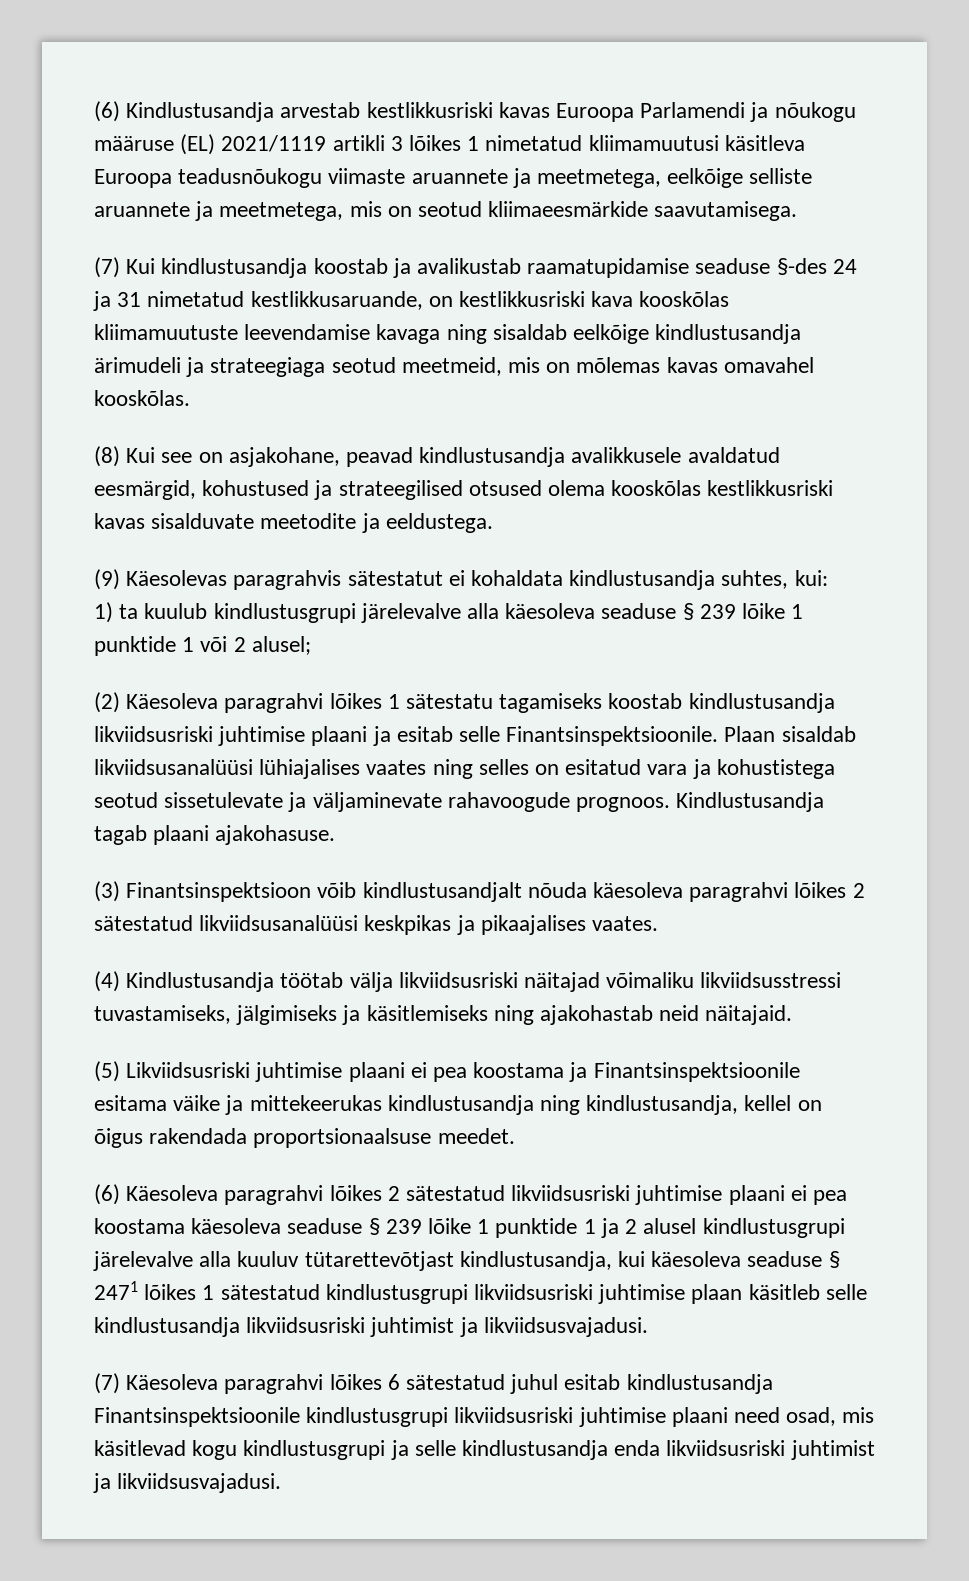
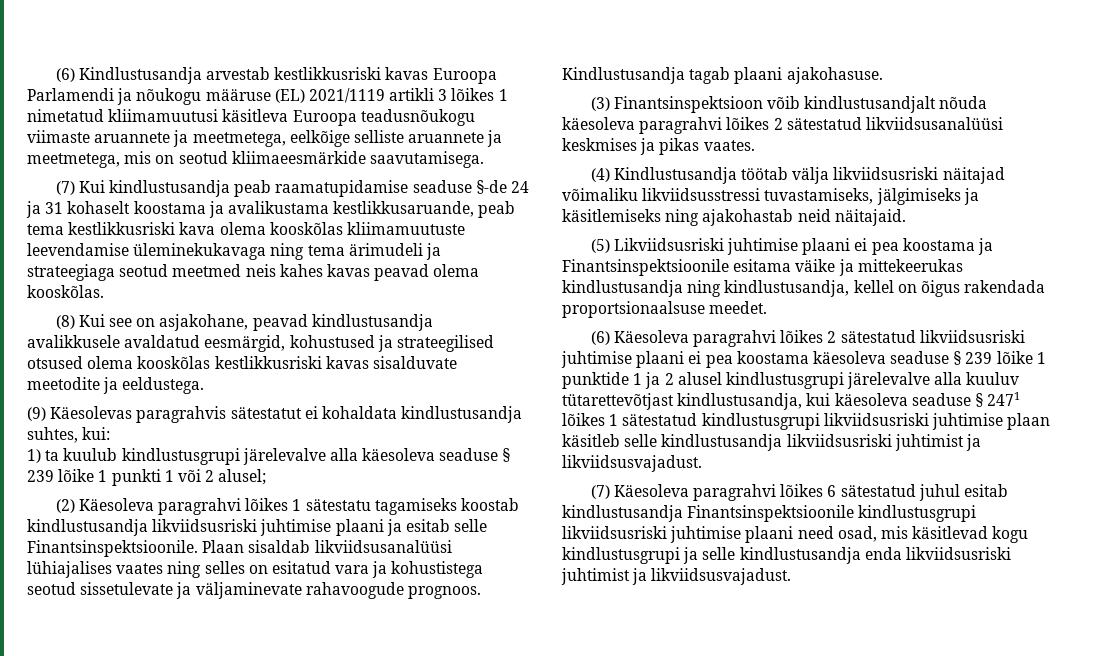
- (7) Kui kindlustusandja koostab ja avalikustab raamatupidamise seaduse §-des 24 ja 31 nimetatud kestlikkusaruande, on kestlikkusriski kava kooskõlas kliimamuutuste leevendamise kavaga ning sisaldab eelkõige kindlustusandja ärimudeli ja strateegiaga seotud meetmeid, mis on mõlemas kavas omavahel kooskõlas.
+ (7) Kui kindlustusandja peab raamatupidamise seaduse §-de 24 ja 31 kohaselt koostama ja avalikustama kestlikkusaruande, peab tema kestlikkusriski kava olema kooskõlas kliimamuutuste leevendamise üleminekukavaga ning tema ärimudeli ja strateegiaga seotud meetmed neis kahes kavas peavad olema kooskõlas.
- 1) ta kuulub kindlustusgrupi järelevalve alla käesoleva seaduse § 239 lõike 1 punktide 1 või 2 alusel;
+ 1) ta kuulub kindlustusgrupi järelevalve alla käesoleva seaduse § 239 lõike 1 punkti 1 või 2 alusel;
- (3) Finantsinspektsioon võib kindlustusandjalt nõuda käesoleva paragrahvi lõikes 2 sätestatud likviidsusanalüüsi keskpikas ja pikaajalises vaates.
+ (3) Finantsinspektsioon võib kindlustusandjalt nõuda käesoleva paragrahvi lõikes 2 sätestatud likviidsusanalüüsi keskmises ja pikas vaates.
- (6) Käesoleva paragrahvi lõikes 2 sätestatud likviidsusriski juhtimise plaani ei pea koostama käesoleva seaduse § 239 lõike 1 punktide 1 ja 2 alusel kindlustusgrupi järelevalve alla kuuluv tütarettevõtjast kindlustusandja, kui käesoleva seaduse § 2471 lõikes 1 sätestatud kindlustusgrupi likviidsusriski juhtimise plaan käsitleb selle kindlustusandja likviidsusriski juhtimist ja likviidsusvajadusi.
+ (6) Käesoleva paragrahvi lõikes 2 sätestatud likviidsusriski juhtimise plaani ei pea koostama käesoleva seaduse § 239 lõike 1 punktide 1 ja 2 alusel kindlustusgrupi järelevalve alla kuuluv tütarettevõtjast kindlustusandja, kui käesoleva seaduse § 2471 lõikes 1 sätestatud kindlustusgrupi likviidsusriski juhtimise plaan käsitleb selle kindlustusandja likviidsusriski juhtimist ja likviidsusvajadust.
- (7) Käesoleva paragrahvi lõikes 6 sätestatud juhul esitab kindlustusandja Finantsinspektsioonile kindlustusgrupi likviidsusriski juhtimise plaani need osad, mis käsitlevad kogu kindlustusgrupi ja selle kindlustusandja enda likviidsusriski juhtimist ja likviidsusvajadusi.
+ (7) Käesoleva paragrahvi lõikes 6 sätestatud juhul esitab kindlustusandja Finantsinspektsioonile kindlustusgrupi likviidsusriski juhtimise plaani need osad, mis käsitlevad kogu kindlustusgrupi ja selle kindlustusandja enda likviidsusriski juhtimist ja likviidsusvajadust.

